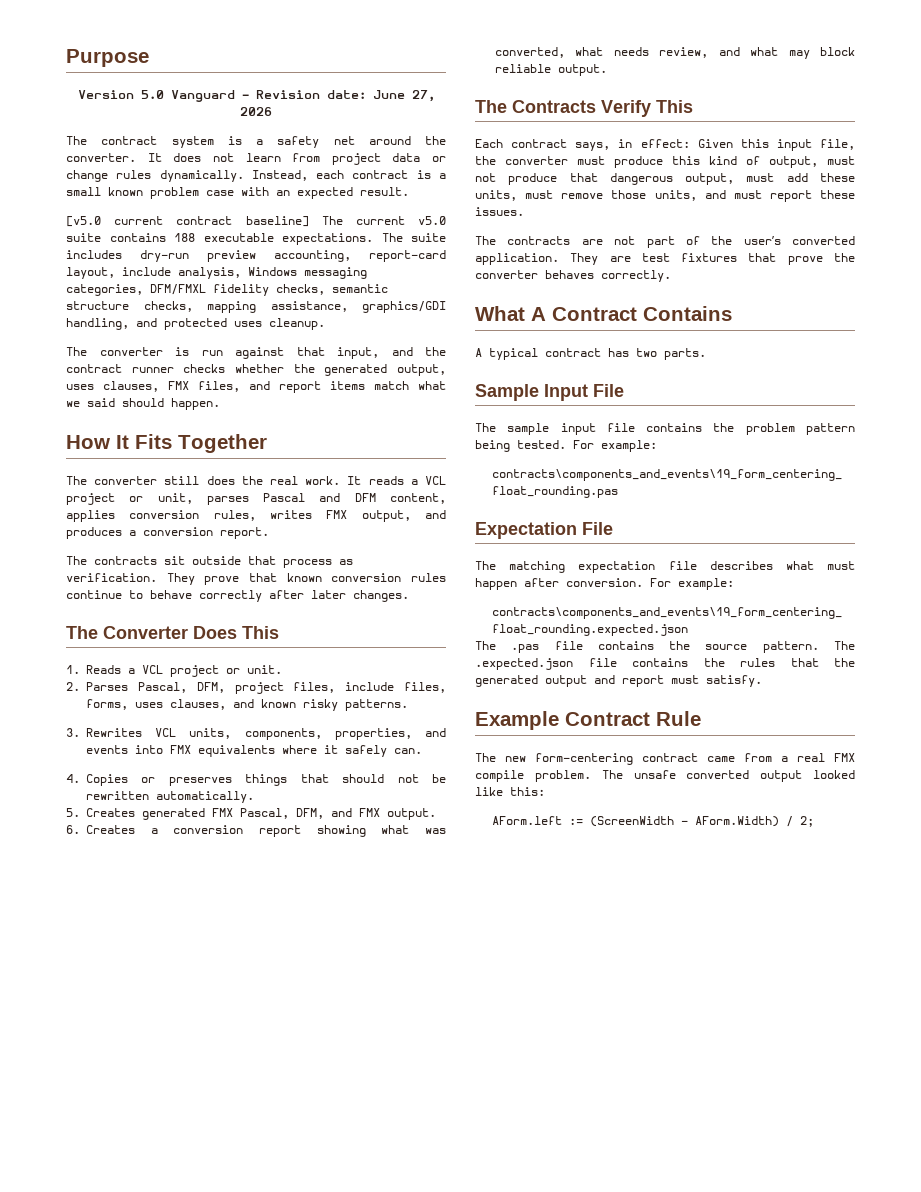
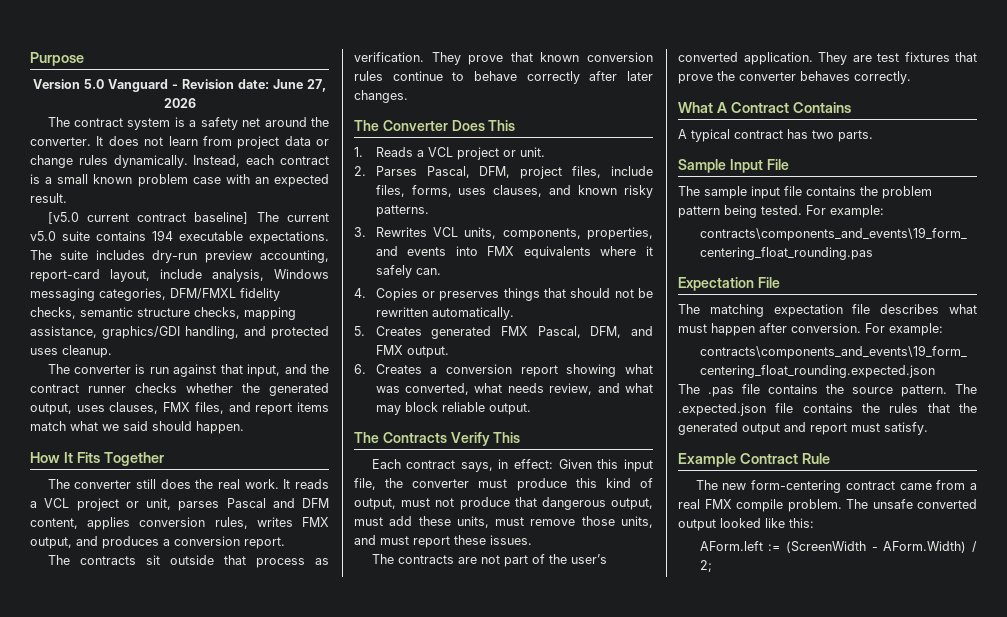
- [v5.0 current contract baseline] The current v5.0 suite contains 188 executable expectations.
+ [v5.0 current contract baseline] The current v5.0 suite contains 194 executable expectations.

